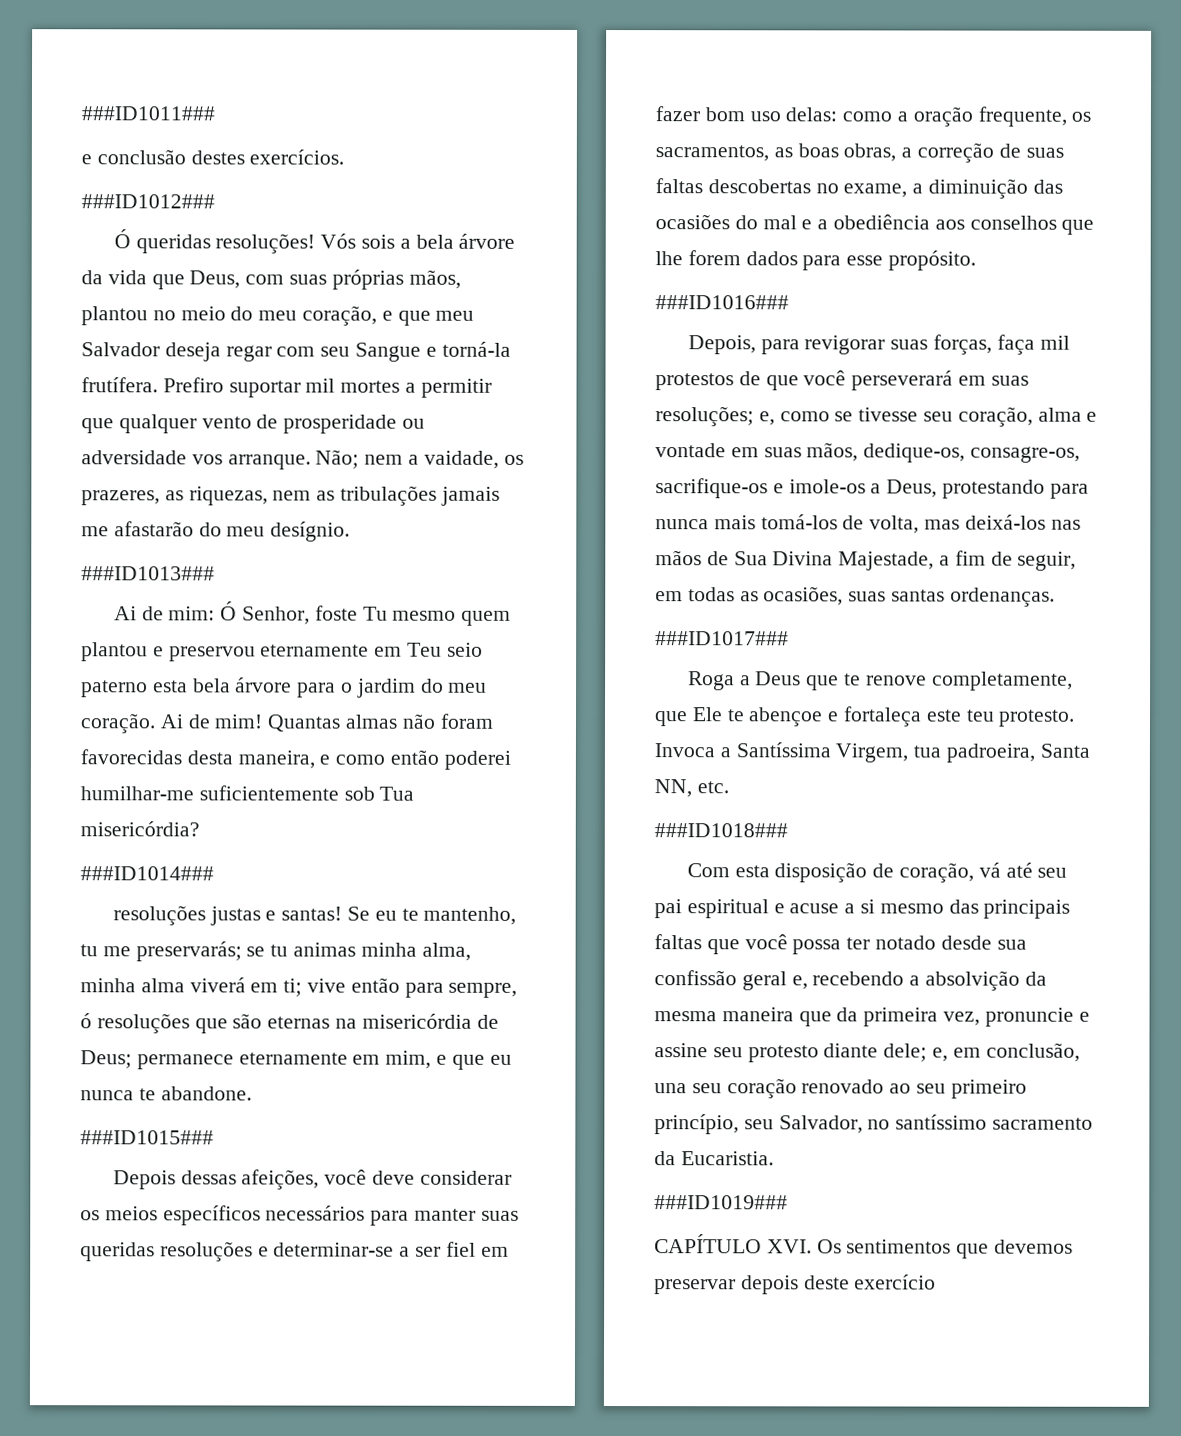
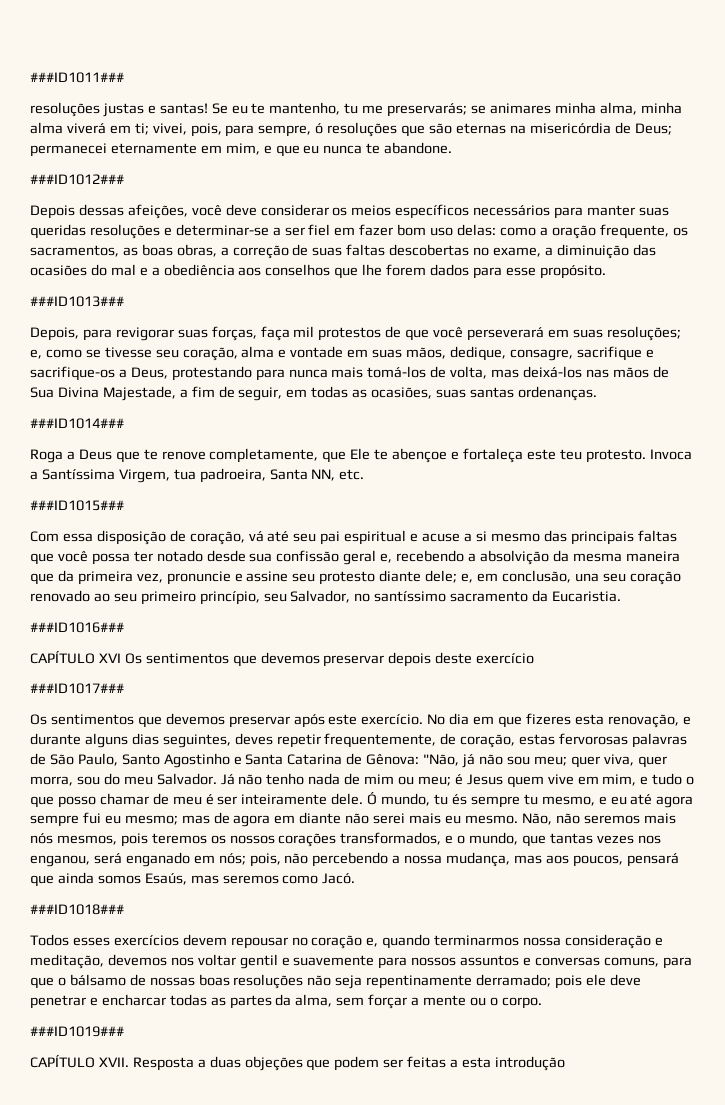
- e conclusão destes exercícios.
- ###ID1012###
- Ó queridas resoluções! Vós sois a bela árvore da vida que Deus, com suas próprias mãos, plantou no meio do meu coração, e que meu Salvador deseja regar com seu Sangue e torná-la frutífera. Prefiro suportar mil mortes a permitir que qualquer vento de prosperidade ou adversidade vos arranque. Não; nem a vaidade, os prazeres, as riquezas, nem as tribulações jamais me afastarão do meu desígnio.
- ###ID1013###
- Ai de mim: Ó Senhor, foste Tu mesmo quem plantou e preservou eternamente em Teu seio paterno esta bela árvore para o jardim do meu coração. Ai de mim! Quantas almas não foram favorecidas desta maneira, e como então poderei humilhar-me suficientemente sob Tua misericórdia?
- ###ID1014###
- Se eu te mantenho, tu me preservarás; se tu animas minha alma, minha alma viverá em ti; vive então para sempre, ó resoluções que são eternas na misericórdia de Deus; permanece eternamente em mim, e que eu nunca te abandone.
+ Se eu te mantenho, tu me preservarás; se animares minha alma, minha alma viverá em ti; vivei, pois, para sempre, ó resoluções que são eternas na misericórdia de Deus; permanecei eternamente em mim, e que eu nunca te abandone.
- ###ID1015###
+ ###ID1012###
- ###ID1016###
+ ###ID1013###
- Depois, para revigorar suas forças, faça mil protestos de que você perseverará em suas resoluções; e, como se tivesse seu coração, alma e vontade em suas mãos, dedique-os, consagre-os, sacrifique-os e imole-os a Deus, protestando para nunca mais tomá-los de volta, mas deixá-los nas mãos de Sua Divina Majestade, a fim de seguir, em todas as ocasiões, suas santas ordenanças.
+ Depois, para revigorar suas forças, faça mil protestos de que você perseverará em suas resoluções; e, como se tivesse seu coração, alma e vontade em suas mãos, dedique, consagre, sacrifique e sacrifique-os a Deus, protestando para nunca mais tomá-los de volta, mas deixá-los nas mãos de Sua Divina Majestade, a fim de seguir, em todas as ocasiões, suas santas ordenanças.
- ###ID1017###
+ ###ID1014###
- ###ID1018###
+ ###ID1015###
- Com esta disposição de coração, vá até seu pai espiritual e acuse a si mesmo das principais faltas que você possa ter notado desde sua confissão geral e, recebendo a absolvição da mesma maneira que da primeira vez, pronuncie e assine seu protesto diante dele;
+ Com essa disposição de coração, vá até seu pai espiritual e acuse a si mesmo das principais faltas que você possa ter notado desde sua confissão geral e, recebendo a absolvição da mesma maneira que da primeira vez, pronuncie e assine seu protesto diante dele;
- ###ID1019###
- CAPÍTULO XVI. Os sentimentos que devemos preservar depois deste exercício
+ ###ID1016###
+ CAPÍTULO XVI Os sentimentos que devemos preservar depois deste exercício
+ ###ID1017###
+ Os sentimentos que devemos preservar após este exercício. No dia em que fizeres esta renovação, e durante alguns dias seguintes, deves repetir frequentemente, de coração, estas fervorosas palavras de São Paulo, Santo Agostinho e Santa Catarina de Gênova: "Não, já não sou meu; quer viva, quer morra, sou do meu Salvador. Já não tenho nada de mim ou meu; é Jesus quem vive em mim, e tudo o que posso chamar de meu é ser inteiramente dele. Ó mundo, tu és sempre tu mesmo, e eu até agora sempre fui eu mesmo; mas de agora em diante não serei mais eu mesmo. Não, não seremos mais nós mesmos, pois teremos os nossos corações transformados, e o mundo, que tantas vezes nos enganou, será enganado em nós; pois, não percebendo a nossa mudança, mas aos poucos, pensará que ainda somos Esaús, mas seremos como Jacó.
+ ###ID1018###
+ Todos esses exercícios devem repousar no coração e, quando terminarmos nossa consideração e meditação, devemos nos voltar gentil e suavemente para nossos assuntos e conversas comuns, para que o bálsamo de nossas boas resoluções não seja repentinamente derramado; pois ele deve penetrar e encharcar todas as partes da alma, sem forçar a mente ou o corpo.
+ ###ID1019###
+ CAPÍTULO XVII. Resposta a duas objeções que podem ser feitas a esta introdução

